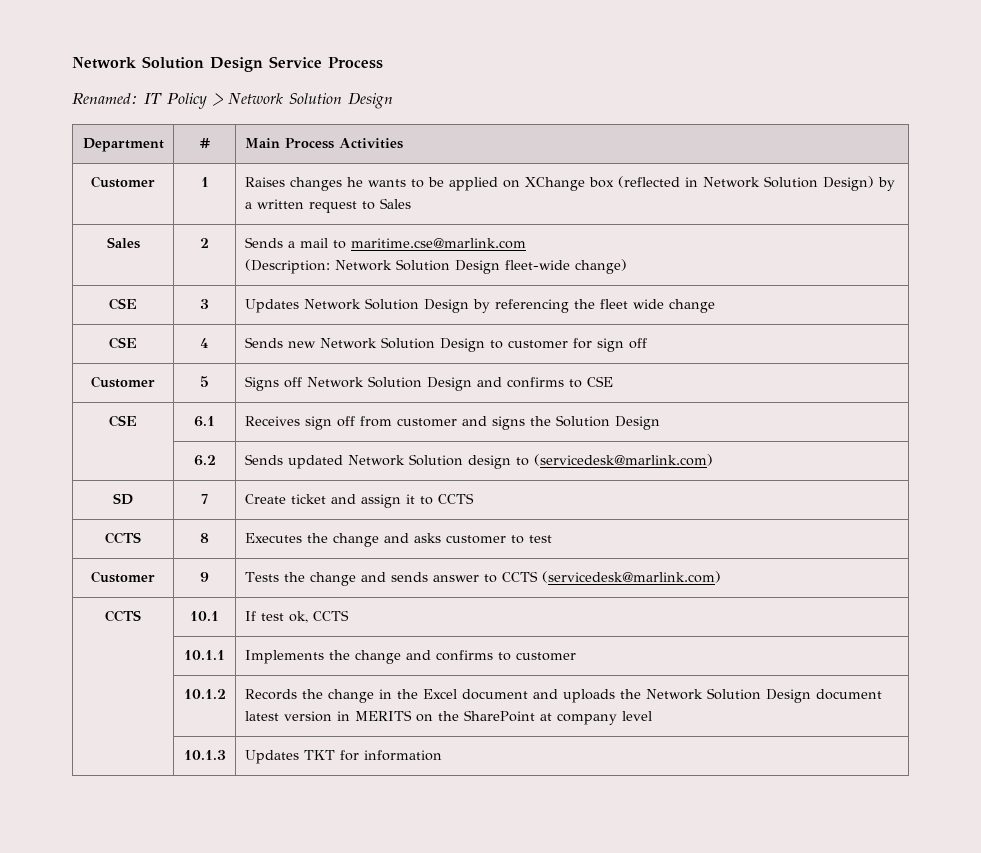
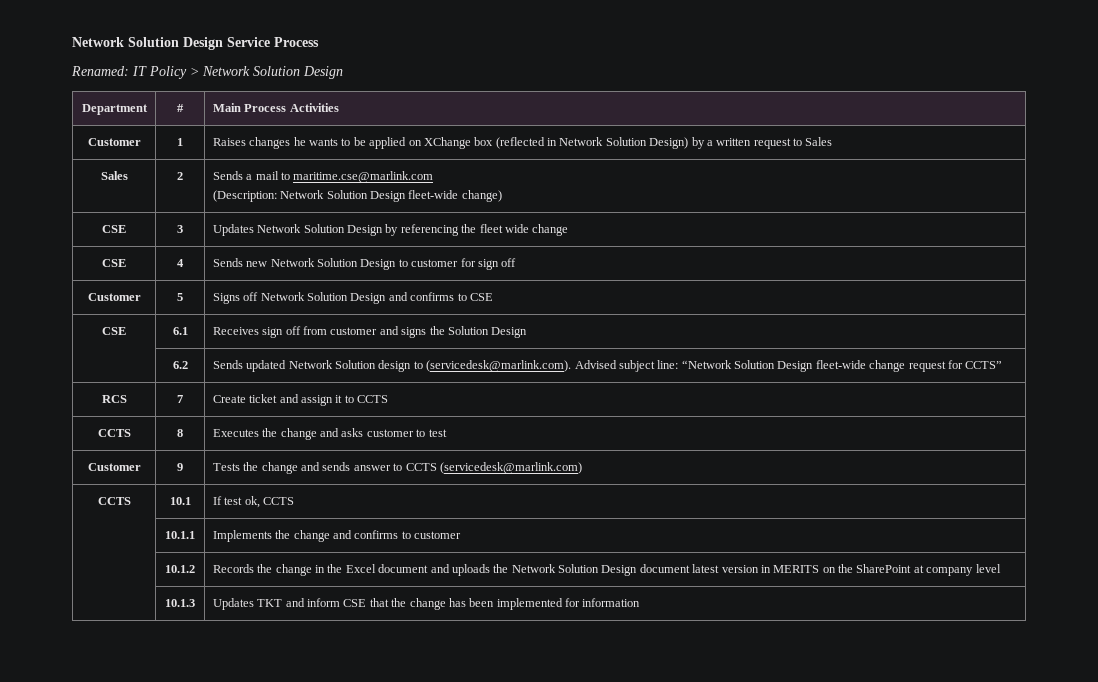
- | 6.2 | Sends updated Network Solution design to (servicedesk@marlink.com)
- SD | 7 | Create ticket and assign it to CCTS
+ | 6.2 | Sends updated Network Solution design to (servicedesk@marlink.com). Advised subject line: “Network Solution Design fleet-wide change request for CCTS”
+ RCS | 7 | Create ticket and assign it to CCTS
- | 10.1.3 | Updates TKT for information
+ | 10.1.3 | Updates TKT and inform CSE that the change has been implemented for information

